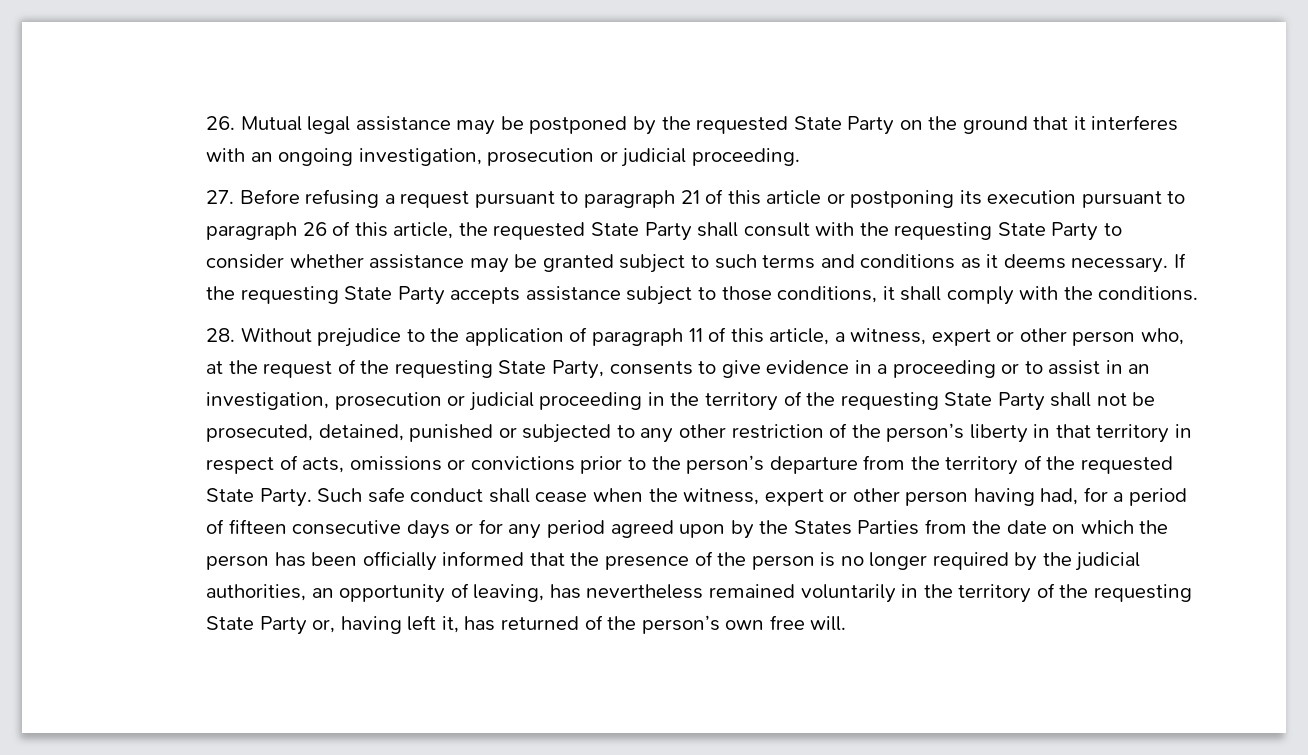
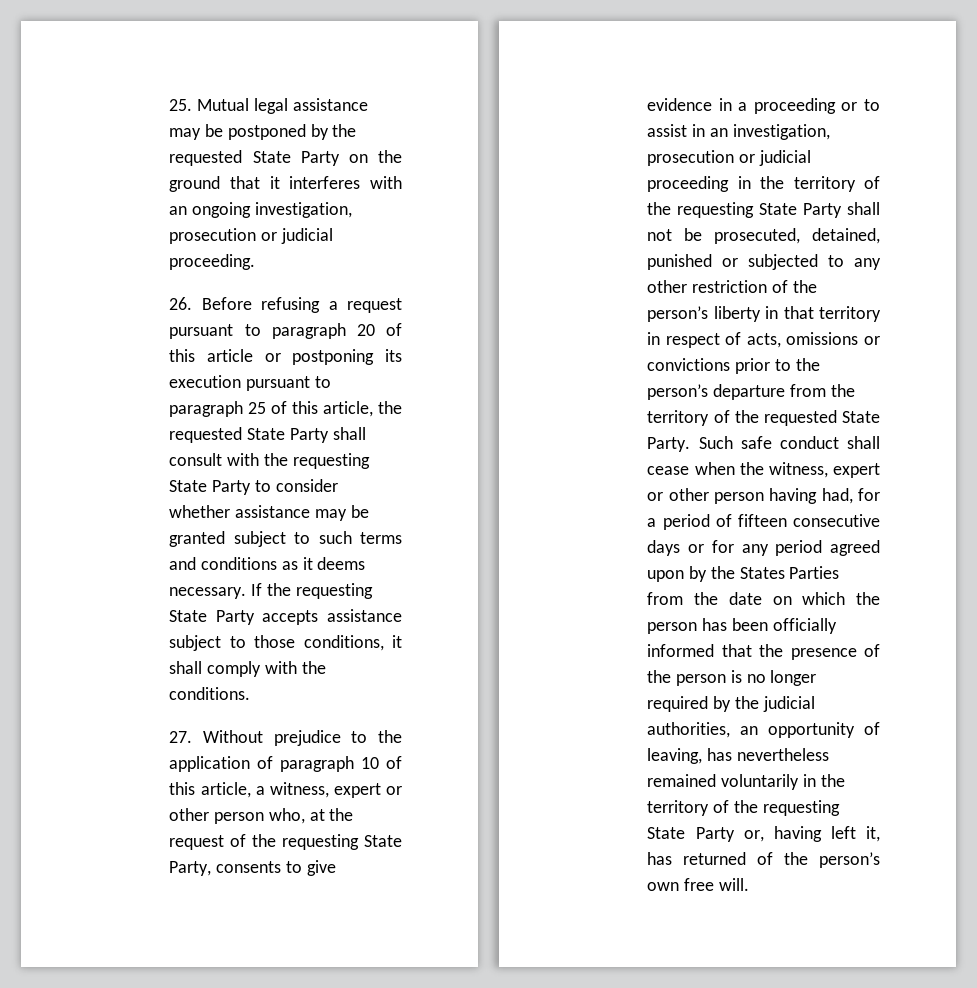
- 26. Mutual legal assistance may be postponed by the requested State Party on the ground that it interferes with an ongoing investigation, prosecution or judicial proceeding.
+ 25. Mutual legal assistance may be postponed by the requested State Party on the ground that it interferes with an ongoing investigation, prosecution or judicial proceeding.
- 27. Before refusing a request pursuant to paragraph 21 of this article or postponing its execution pursuant to paragraph 26 of this article, the requested State Party shall consult with the requesting State Party to consider whether assistance may be granted subject to such terms and conditions as it deems necessary.
+ 26. Before refusing a request pursuant to paragraph 20 of this article or postponing its execution pursuant to paragraph 25 of this article, the requested State Party shall consult with the requesting State Party to consider whether assistance may be granted subject to such terms and conditions as it deems necessary.
- 28. Without prejudice to the application of paragraph 11 of this article, a witness, expert or other person who, at the request of the requesting State Party, consents to give evidence in a proceeding or to assist in an investigation, prosecution or judicial proceeding in the territory of the requesting State Party shall not be prosecuted, detained, punished or subjected to any other restriction of the person’s liberty in that territory in respect of acts, omissions or convictions prior to the person’s departure from the territory of the requested State Party.
+ 27. Without prejudice to the application of paragraph 10 of this article, a witness, expert or other person who, at the request of the requesting State Party, consents to give evidence in a proceeding or to assist in an investigation, prosecution or judicial proceeding in the territory of the requesting State Party shall not be prosecuted, detained, punished or subjected to any other restriction of the person’s liberty in that territory in respect of acts, omissions or convictions prior to the person’s departure from the territory of the requested State Party.

